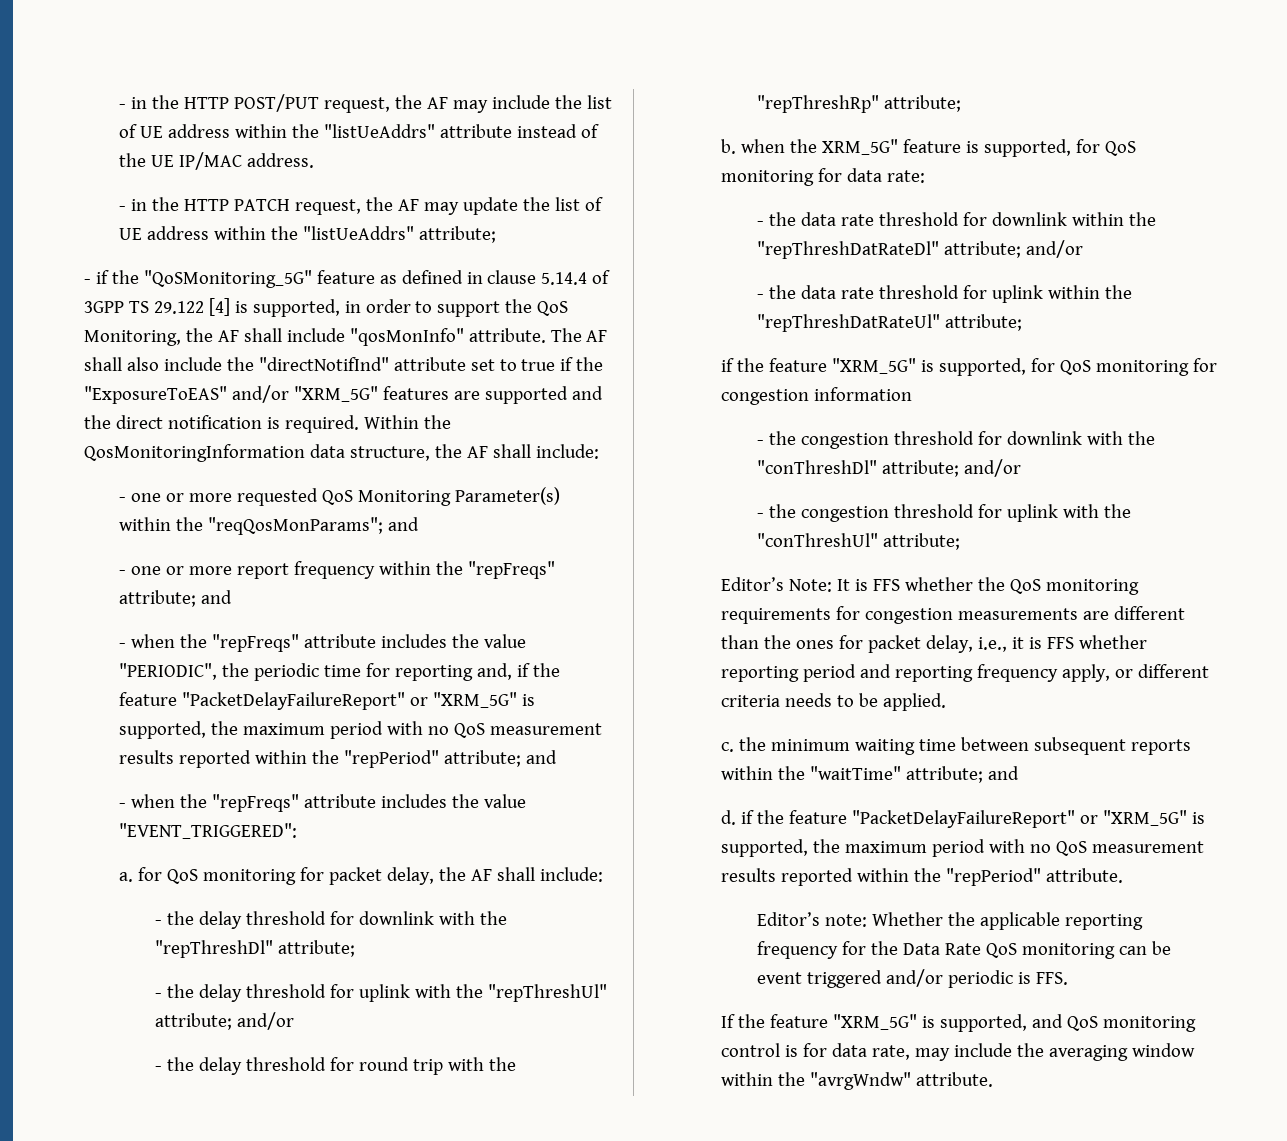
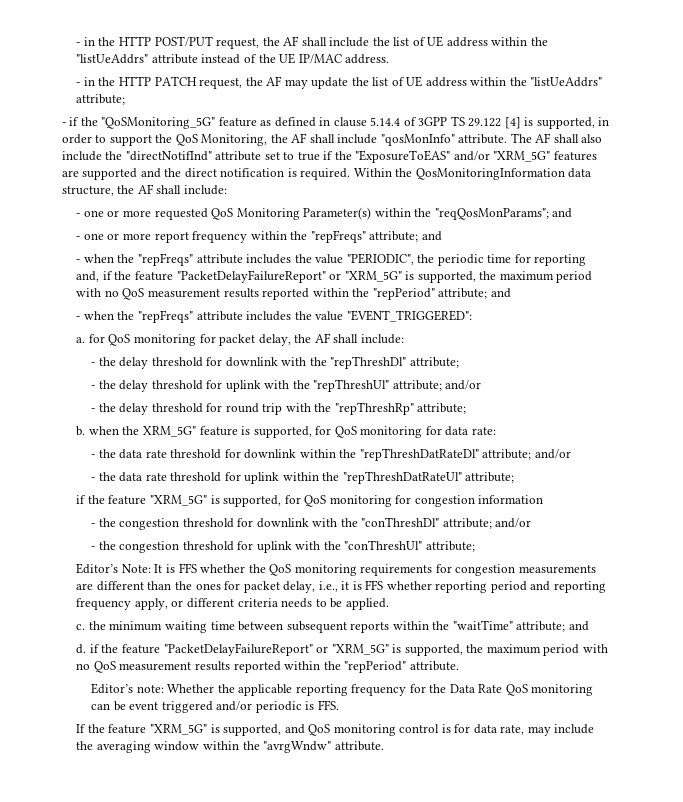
- - in the HTTP POST/PUT request, the AF may include the list of UE address within the "listUeAddrs" attribute instead of the UE IP/MAC address.
+ - in the HTTP POST/PUT request, the AF shall include the list of UE address within the "listUeAddrs" attribute instead of the UE IP/MAC address.

